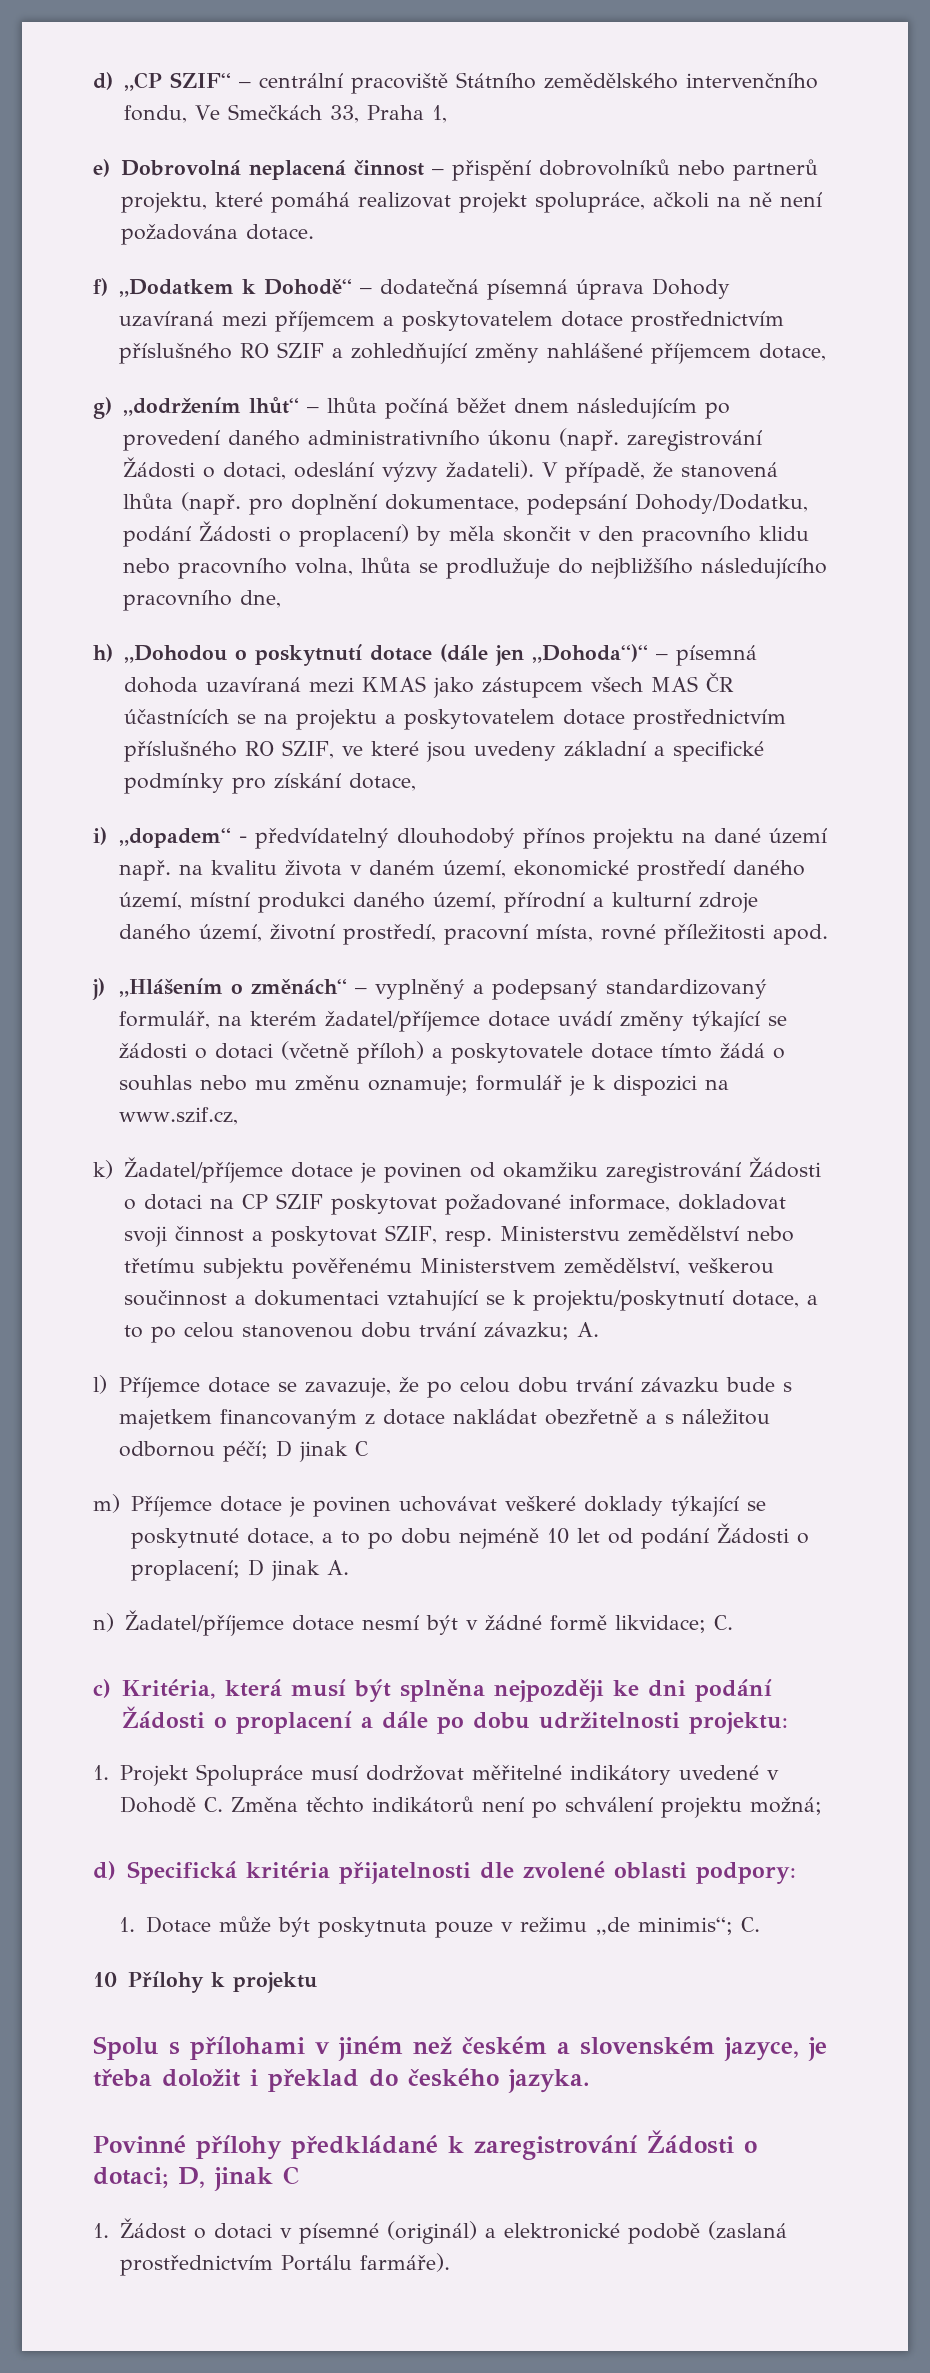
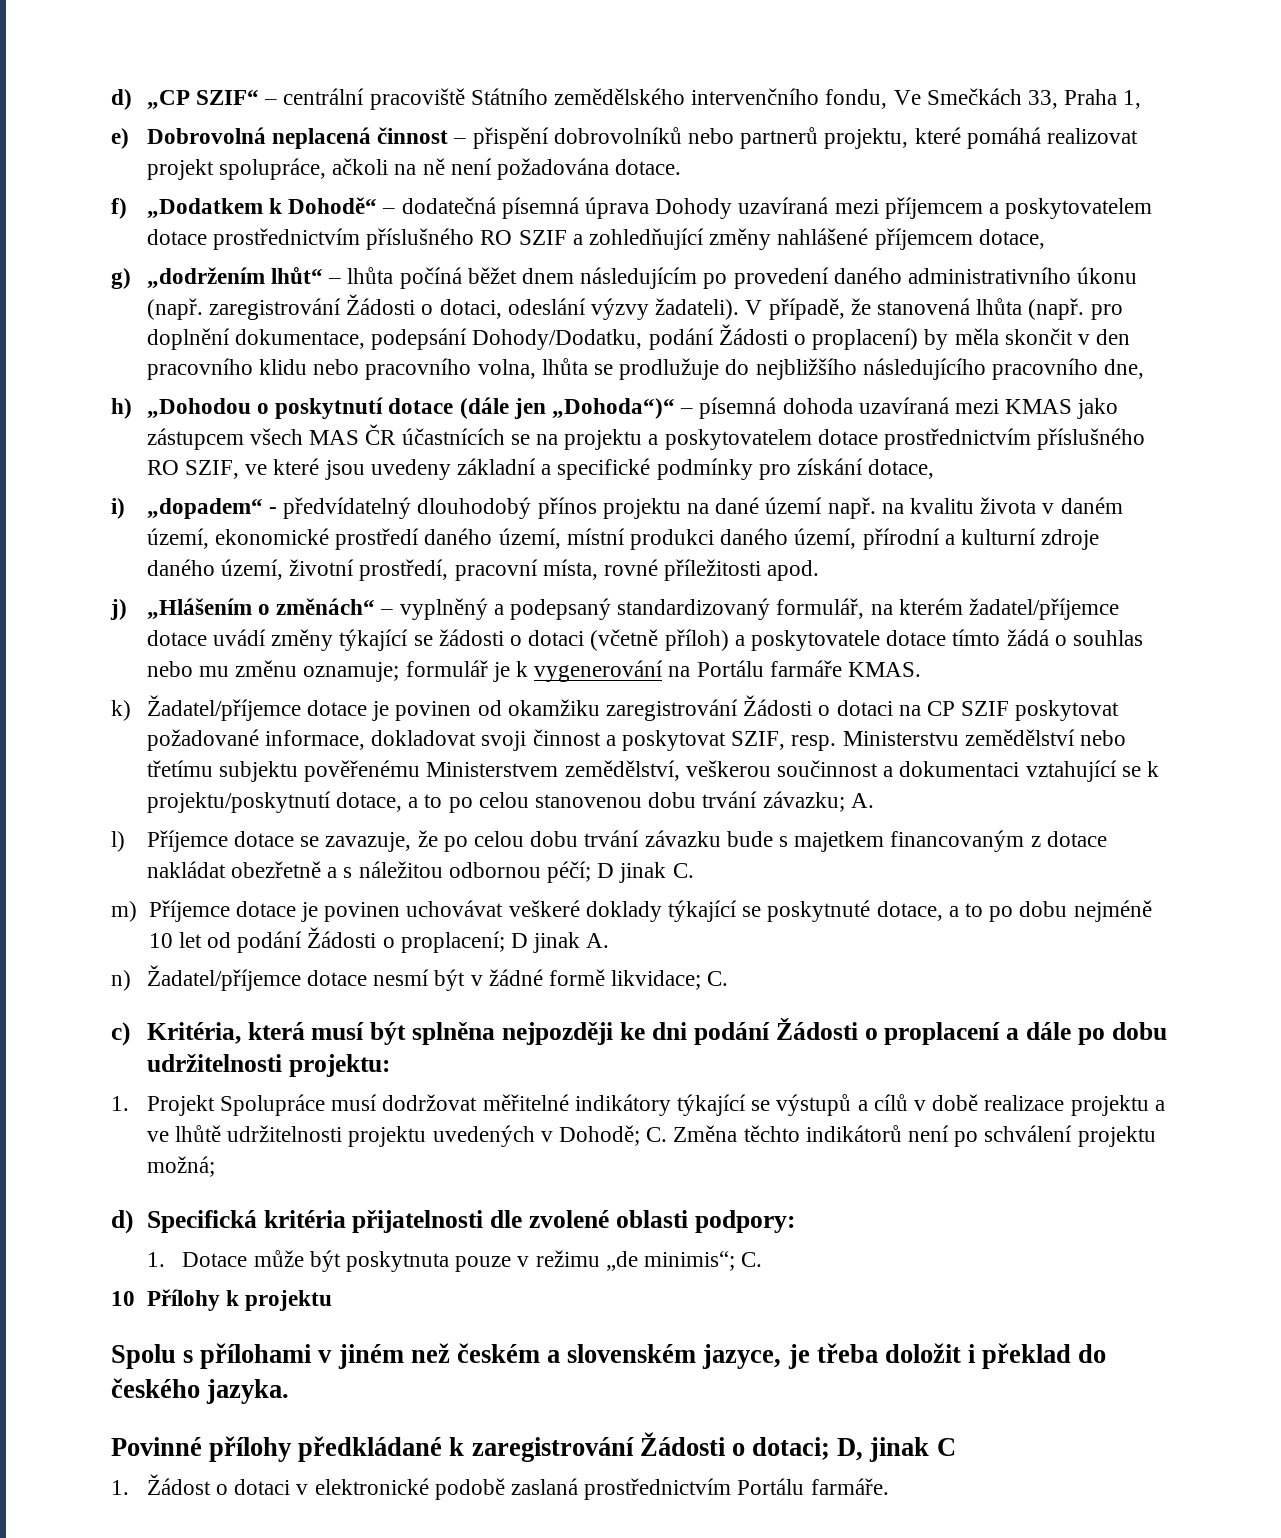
- j) „Hlášením o změnách“ – vyplněný a podepsaný standardizovaný formulář, na kterém žadatel/příjemce dotace uvádí změny týkající se žádosti o dotaci (včetně příloh) a poskytovatele dotace tímto žádá o souhlas nebo mu změnu oznamuje; formulář je k dispozici na www.szif.cz,
+ j) „Hlášením o změnách“ – vyplněný a podepsaný standardizovaný formulář, na kterém žadatel/příjemce dotace uvádí změny týkající se žádosti o dotaci (včetně příloh) a poskytovatele dotace tímto žádá o souhlas nebo mu změnu oznamuje; formulář je k vygenerování na Portálu farmáře KMAS.
- l) Příjemce dotace se zavazuje, že po celou dobu trvání závazku bude s majetkem financovaným z dotace nakládat obezřetně a s náležitou odbornou péčí; D jinak C
+ l) Příjemce dotace se zavazuje, že po celou dobu trvání závazku bude s majetkem financovaným z dotace nakládat obezřetně a s náležitou odbornou péčí; D jinak C.
- 1. Projekt Spolupráce musí dodržovat měřitelné indikátory uvedené v Dohodě C. Změna těchto indikátorů není po schválení projektu možná;
+ 1. Projekt Spolupráce musí dodržovat měřitelné indikátory týkající se výstupů a cílů v době realizace projektu a ve lhůtě udržitelnosti projektu uvedených v Dohodě; C. Změna těchto indikátorů není po schválení projektu možná;
- 1. Žádost o dotaci v písemné (originál) a elektronické podobě (zaslaná prostřednictvím Portálu farmáře).
+ 1. Žádost o dotaci v elektronické podobě zaslaná prostřednictvím Portálu farmáře.

